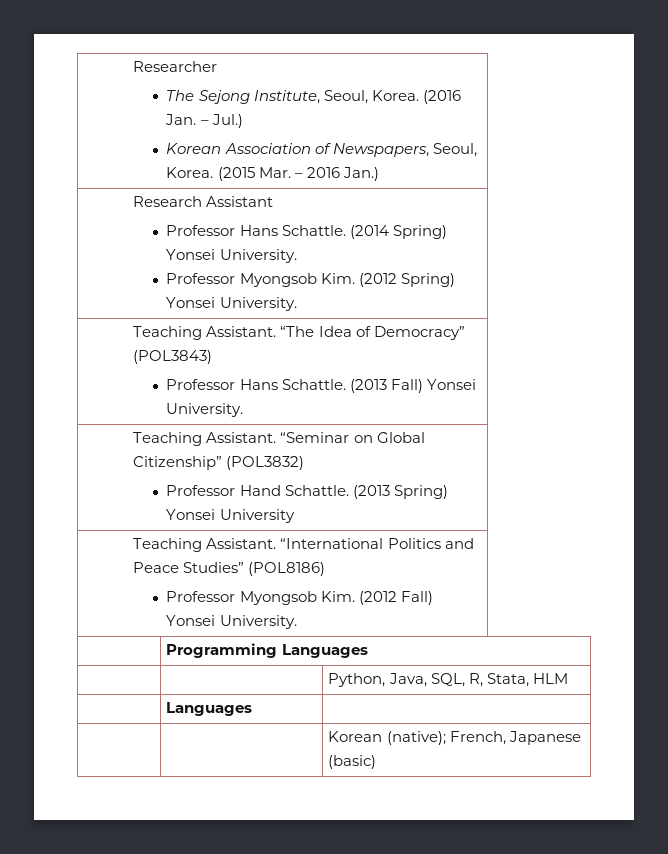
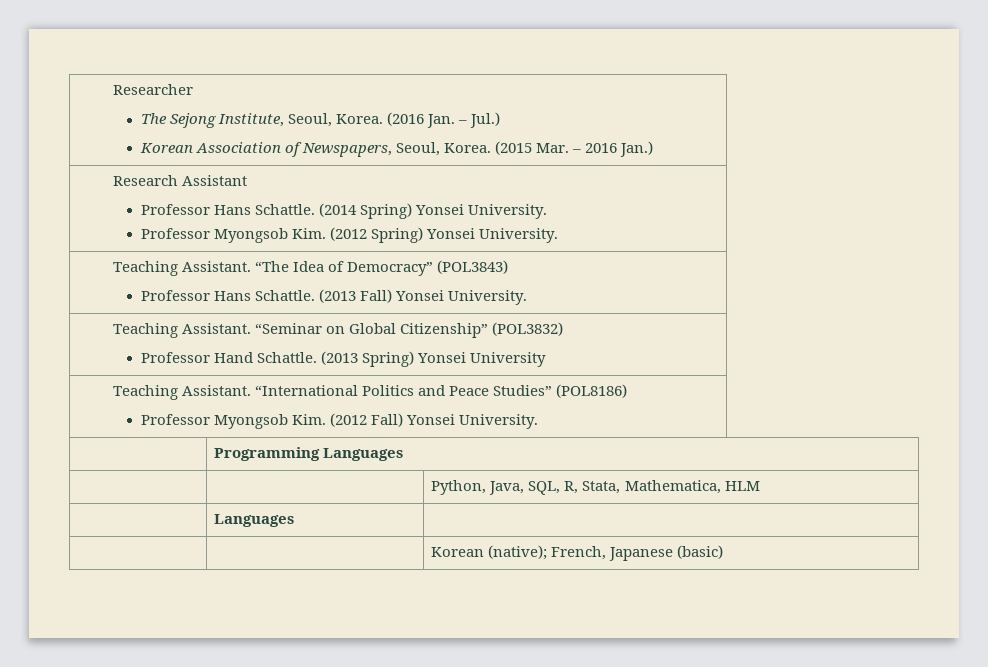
- | | Python, Java, SQL, R, Stata, HLM
+ | | Python, Java, SQL, R, Stata, Mathematica, HLM

